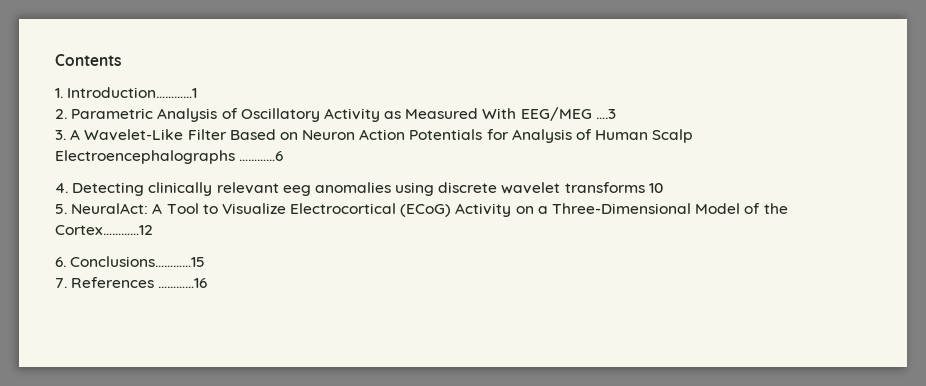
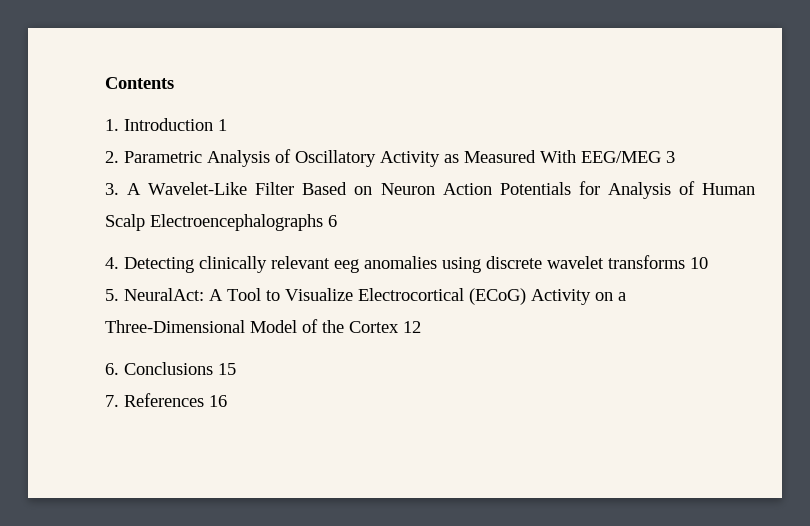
- 1. Introduction…………1
+ 1. Introduction 1
- 2. Parametric Analysis of Oscillatory Activity as Measured With EEG/MEG ….3
+ 2. Parametric Analysis of Oscillatory Activity as Measured With EEG/MEG 3
- 3. A Wavelet-Like Filter Based on Neuron Action Potentials for Analysis of Human Scalp Electroencephalographs …………6
+ 3. A Wavelet-Like Filter Based on Neuron Action Potentials for Analysis of Human Scalp Electroencephalographs 6
- 5. NeuralAct: A Tool to Visualize Electrocortical (ECoG) Activity on a Three-Dimensional Model of the Cortex…………12
+ 5. NeuralAct: A Tool to Visualize Electrocortical (ECoG) Activity on a Three-Dimensional Model of the Cortex 12
- 6. Conclusions…………15
+ 6. Conclusions 15
- 7. References …………16
+ 7. References 16

